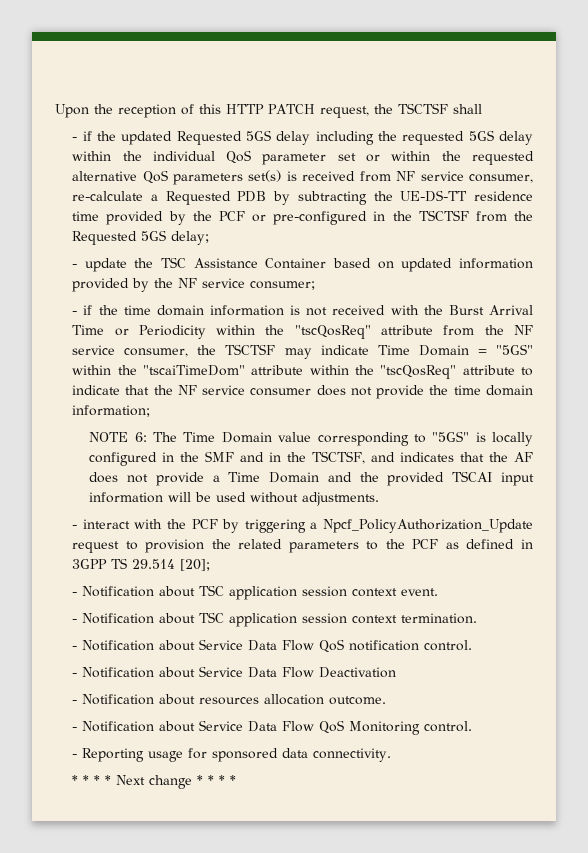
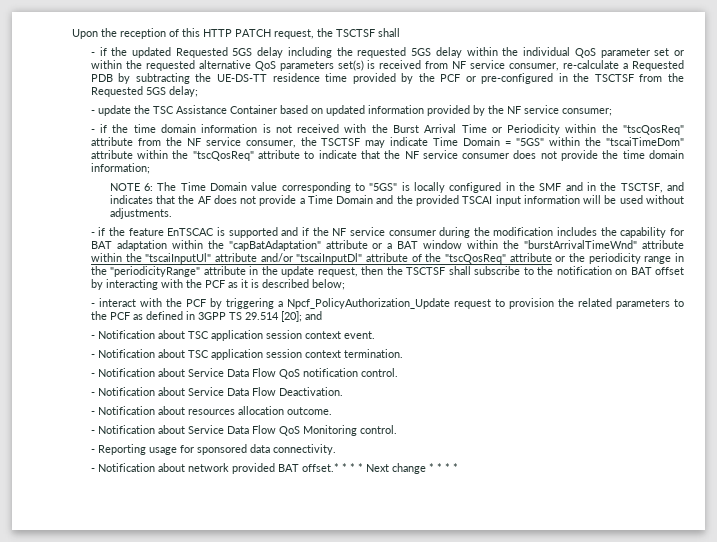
+ - if the feature EnTSCAC is supported and if the NF service consumer during the modification includes the capability for BAT adaptation within the "capBatAdaptation" attribute or a BAT window within the "burstArrivalTimeWnd" attribute within the "tscaiInputUl" attribute and/or "tscaiInputDl" attribute of the "tscQosReq" attribute or the periodicity range in the "periodicityRange" attribute in the update request, then the TSCTSF shall subscribe to the notification on BAT offset by interacting with the PCF as it is described below;
- - interact with the PCF by triggering a Npcf_PolicyAuthorization_Update request to provision the related parameters to the PCF as defined in 3GPP TS 29.514 [20];
+ - interact with the PCF by triggering a Npcf_PolicyAuthorization_Update request to provision the related parameters to the PCF as defined in 3GPP TS 29.514 [20]; and
- - Notification about Service Data Flow Deactivation
+ - Notification about Service Data Flow Deactivation.
- * * * * Next change * * * *
+ - Notification about network provided BAT offset.* * * * Next change * * * *

